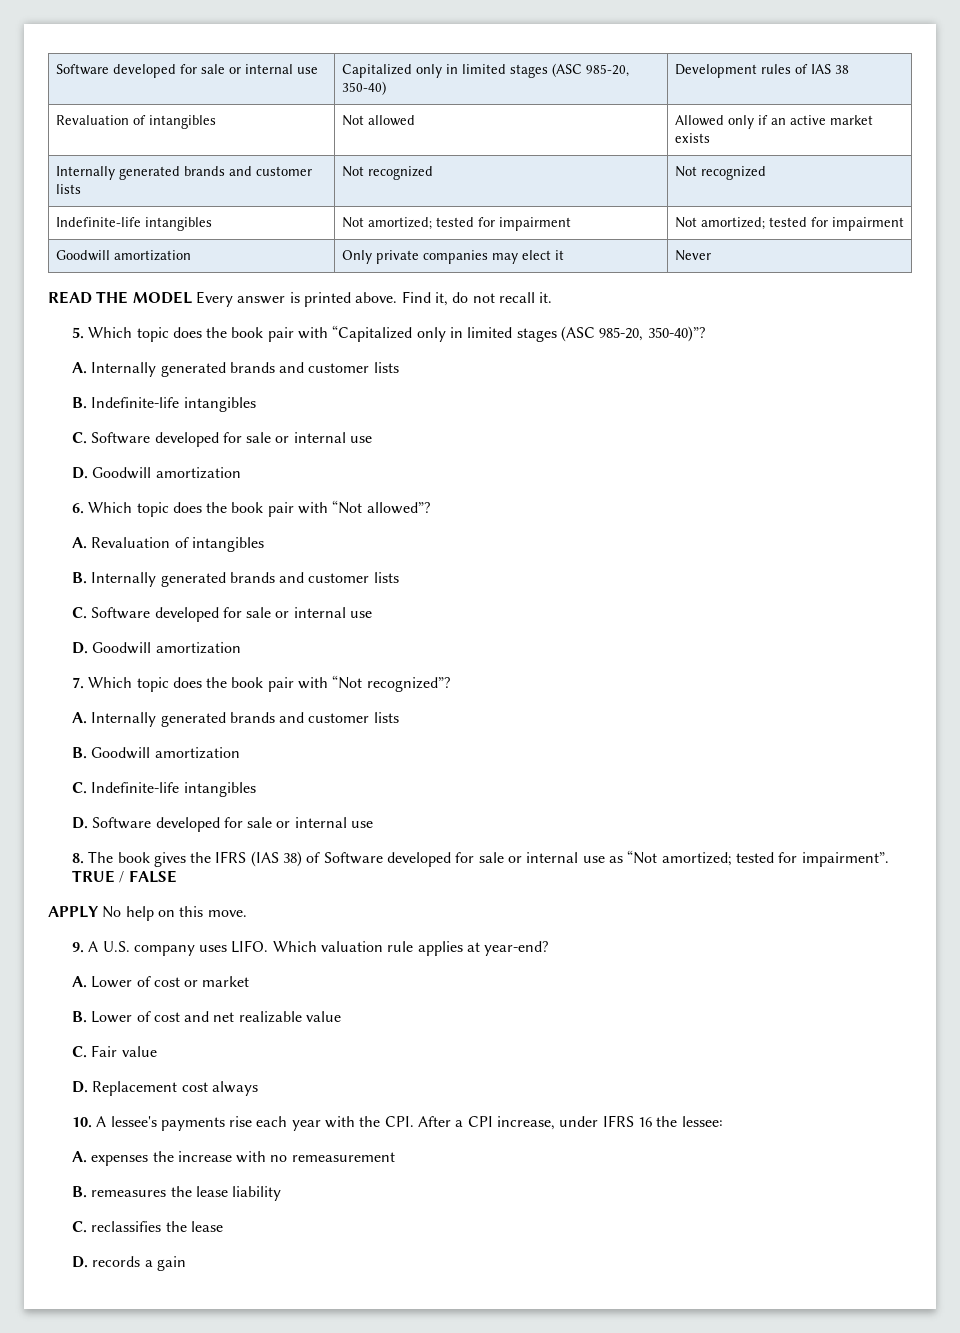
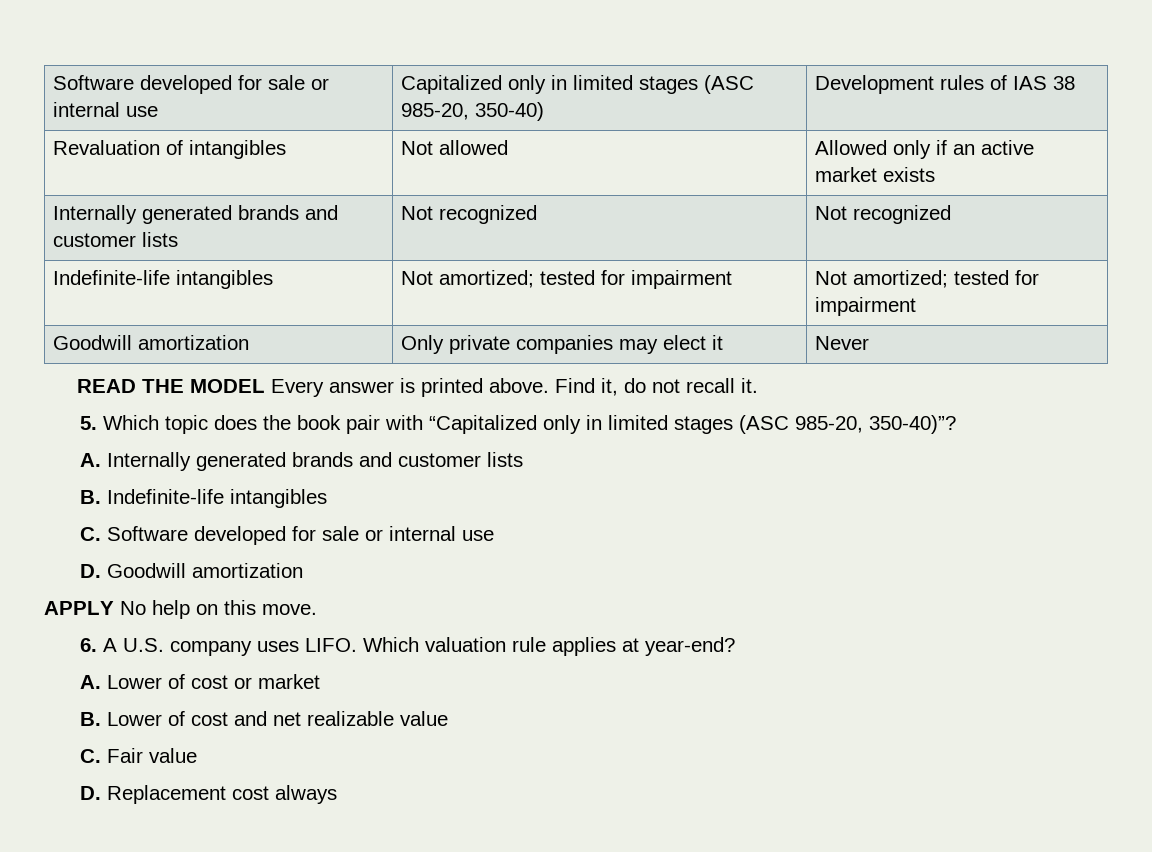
- 6. Which topic does the book pair with “Not allowed”?
- A. Revaluation of intangibles
- B. Internally generated brands and customer lists
- C. Software developed for sale or internal use
- D. Goodwill amortization
- 7. Which topic does the book pair with “Not recognized”?
- A. Internally generated brands and customer lists
- B. Goodwill amortization
- C. Indefinite-life intangibles
- D. Software developed for sale or internal use
- 8. The book gives the IFRS (IAS 38) of Software developed for sale or internal use as “Not amortized; tested for impairment”. TRUE / FALSE
- 9. A U.S. company uses LIFO.
+ 6. A U.S. company uses LIFO.
- 10. A lessee's payments rise each year with the CPI. After a CPI increase, under IFRS 16 the lessee:
- A. expenses the increase with no remeasurement
- B. remeasures the lease liability
- C. reclassifies the lease
- D. records a gain

